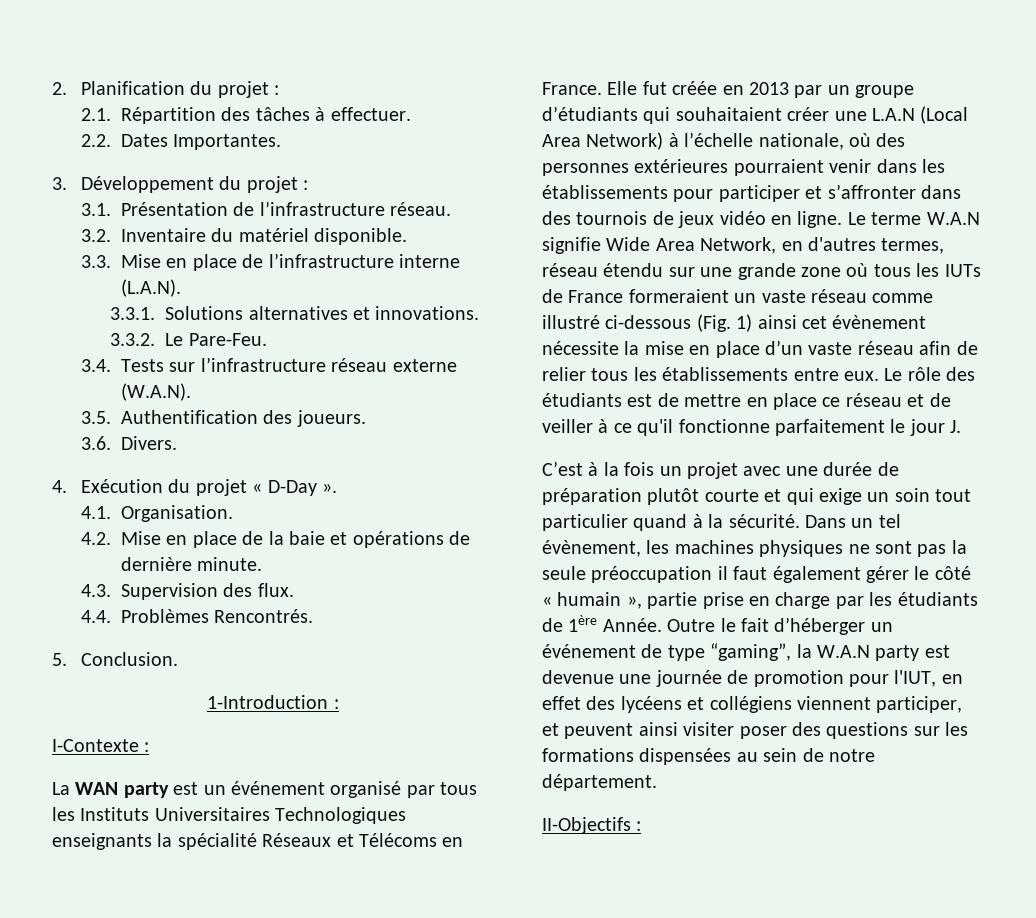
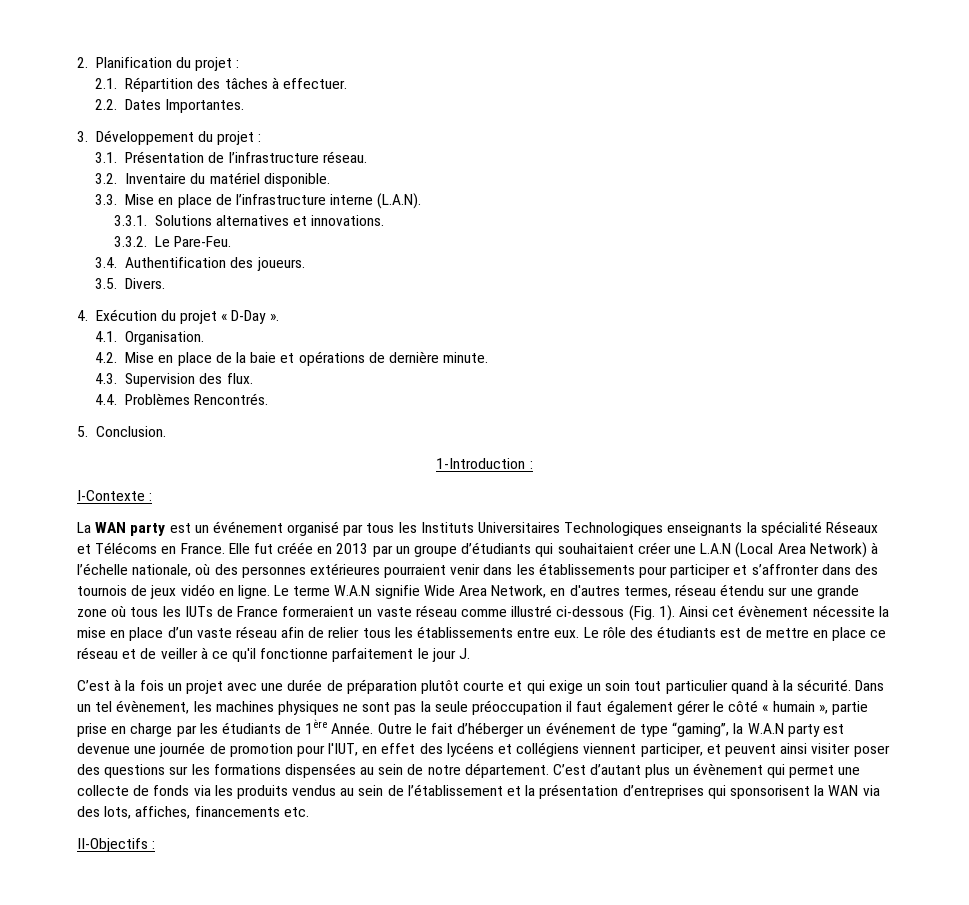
- 3.4. Tests sur l’infrastructure réseau externe (W.A.N).
- 3.5. Authentification des joueurs.
+ 3.4. Authentification des joueurs.
- 3.6. Divers.
+ 3.5. Divers.
- Le terme W.A.N signifie Wide Area Network, en d'autres termes, réseau étendu sur une grande zone où tous les IUTs de France formeraient un vaste réseau comme illustré ci-dessous (Fig. 1) ainsi cet évènement nécessite la mise en place d’un vaste réseau afin de relier tous les établissements entre eux.
+ Le terme W.A.N signifie Wide Area Network, en d'autres termes, réseau étendu sur une grande zone où tous les IUTs de France formeraient un vaste réseau comme illustré ci-dessous (Fig. 1). Ainsi cet évènement nécessite la mise en place d’un vaste réseau afin de relier tous les établissements entre eux.
+ C’est d’autant plus un évènement qui permet une collecte de fonds via les produits vendus au sein de l’établissement et la présentation d’entreprises qui sponsorisent la WAN via des lots, affiches, financements etc.

